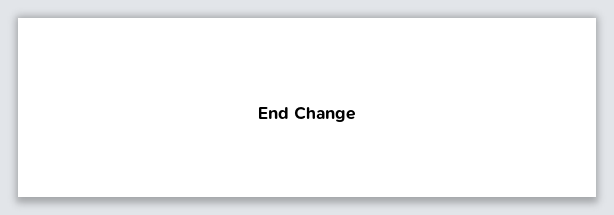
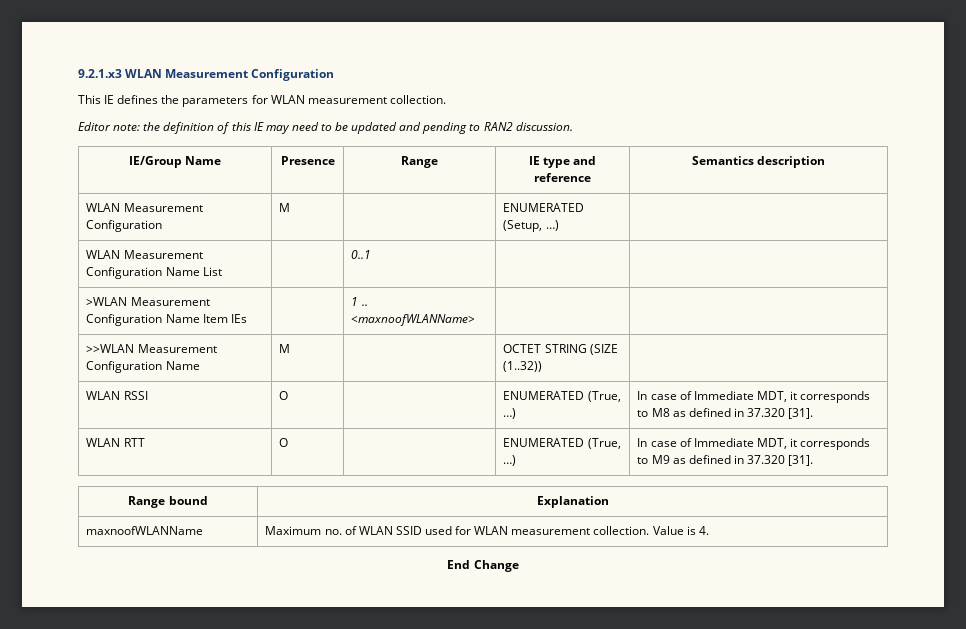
+ 9.2.1.x3 WLAN Measurement Configuration
+ This IE defines the parameters for WLAN measurement collection.
+ Editor note: the definition of this IE may need to be updated and pending to RAN2 discussion.
+ IE/Group Name | Presence | Range | IE type and reference | Semantics description
+ WLAN Measurement Configuration | M | | ENUMERATED (Setup, …) |
+ WLAN Measurement Configuration Name List | | 0..1 | |
+ >WLAN Measurement Configuration Name Item IEs | | 1 .. <maxnoofWLANName> | |
+ >>WLAN Measurement Configuration Name | M | | OCTET STRING (SIZE (1..32)) |
+ WLAN RSSI | O | | ENUMERATED (True, …) | In case of Immediate MDT, it corresponds to M8 as defined in 37.320 [31].
+ WLAN RTT | O | | ENUMERATED (True, …) | In case of Immediate MDT, it corresponds to M9 as defined in 37.320 [31].
+ Range bound | Explanation
+ maxnoofWLANName | Maximum no. of WLAN SSID used for WLAN measurement collection. Value is 4.

